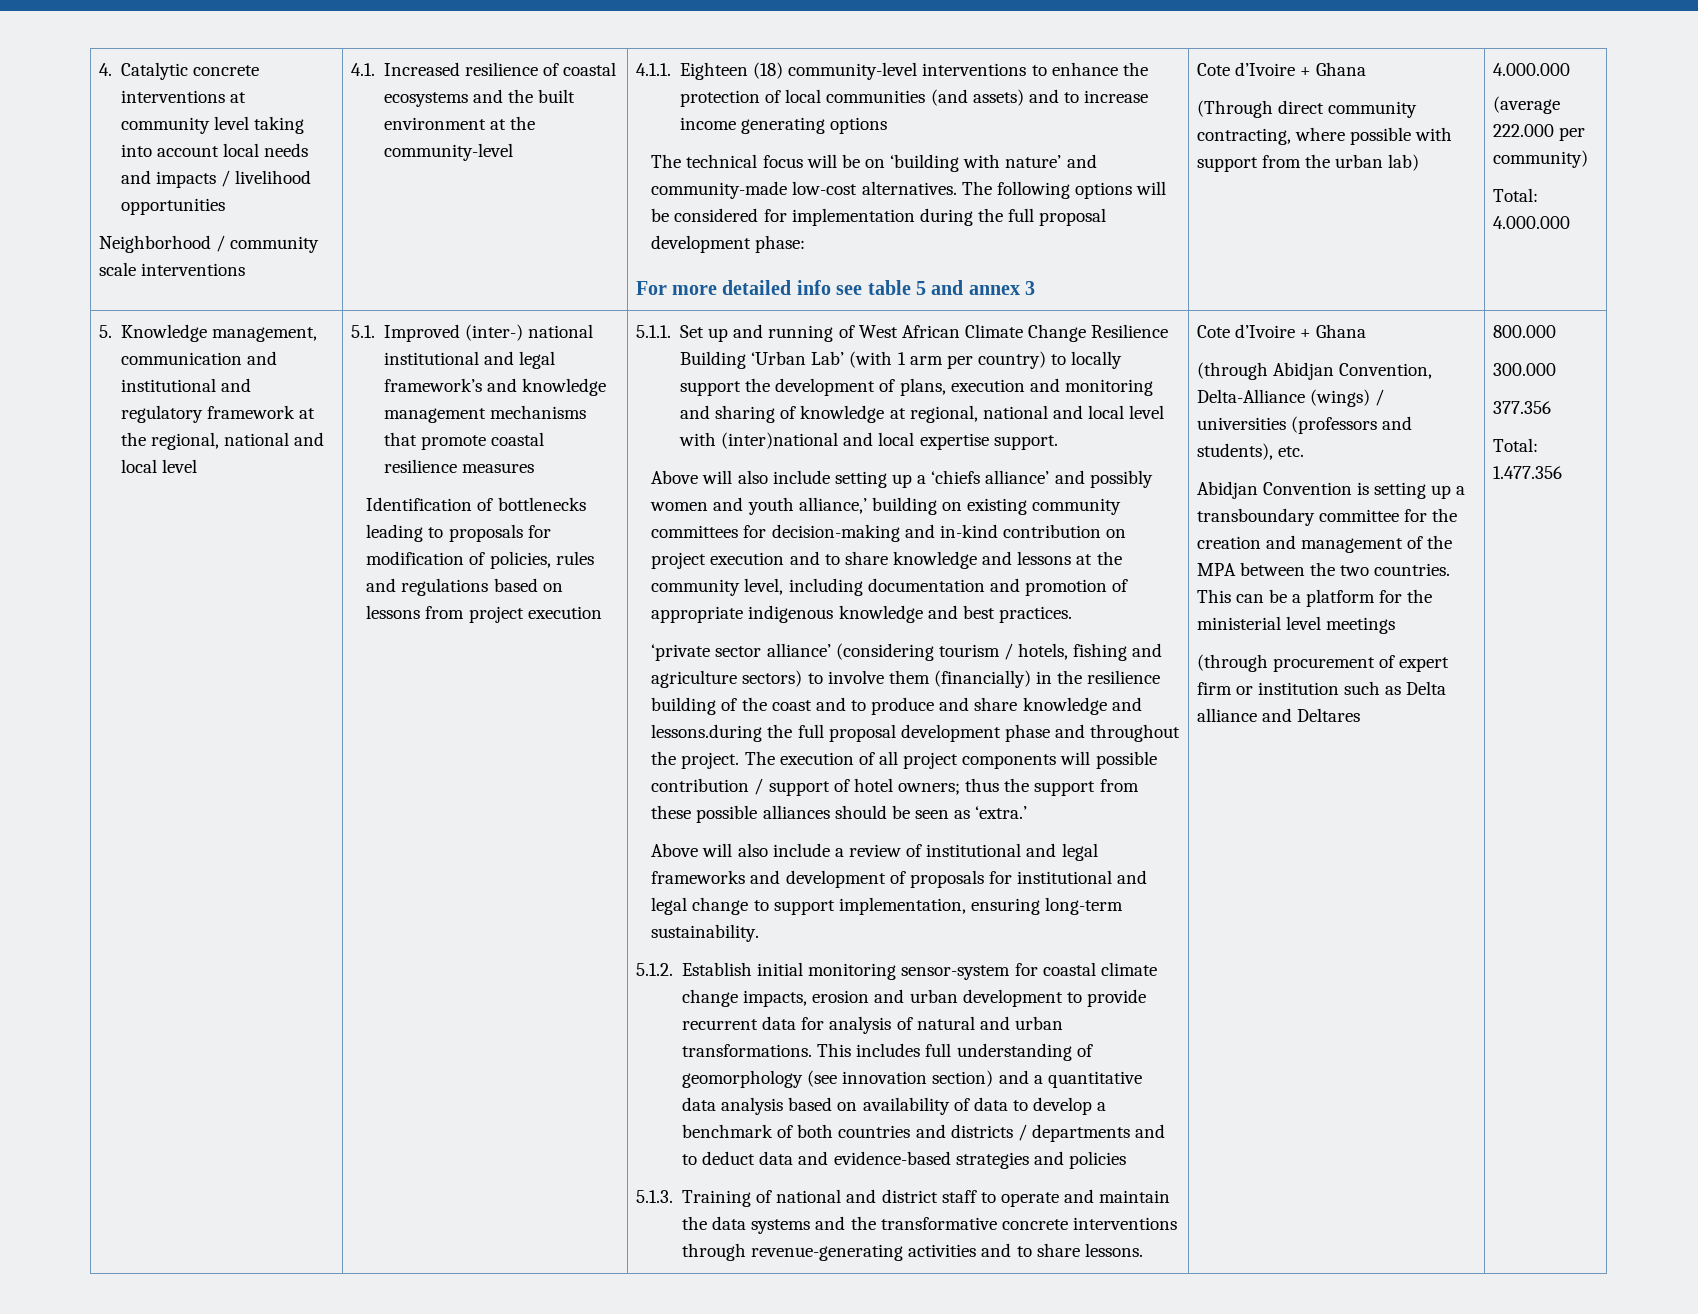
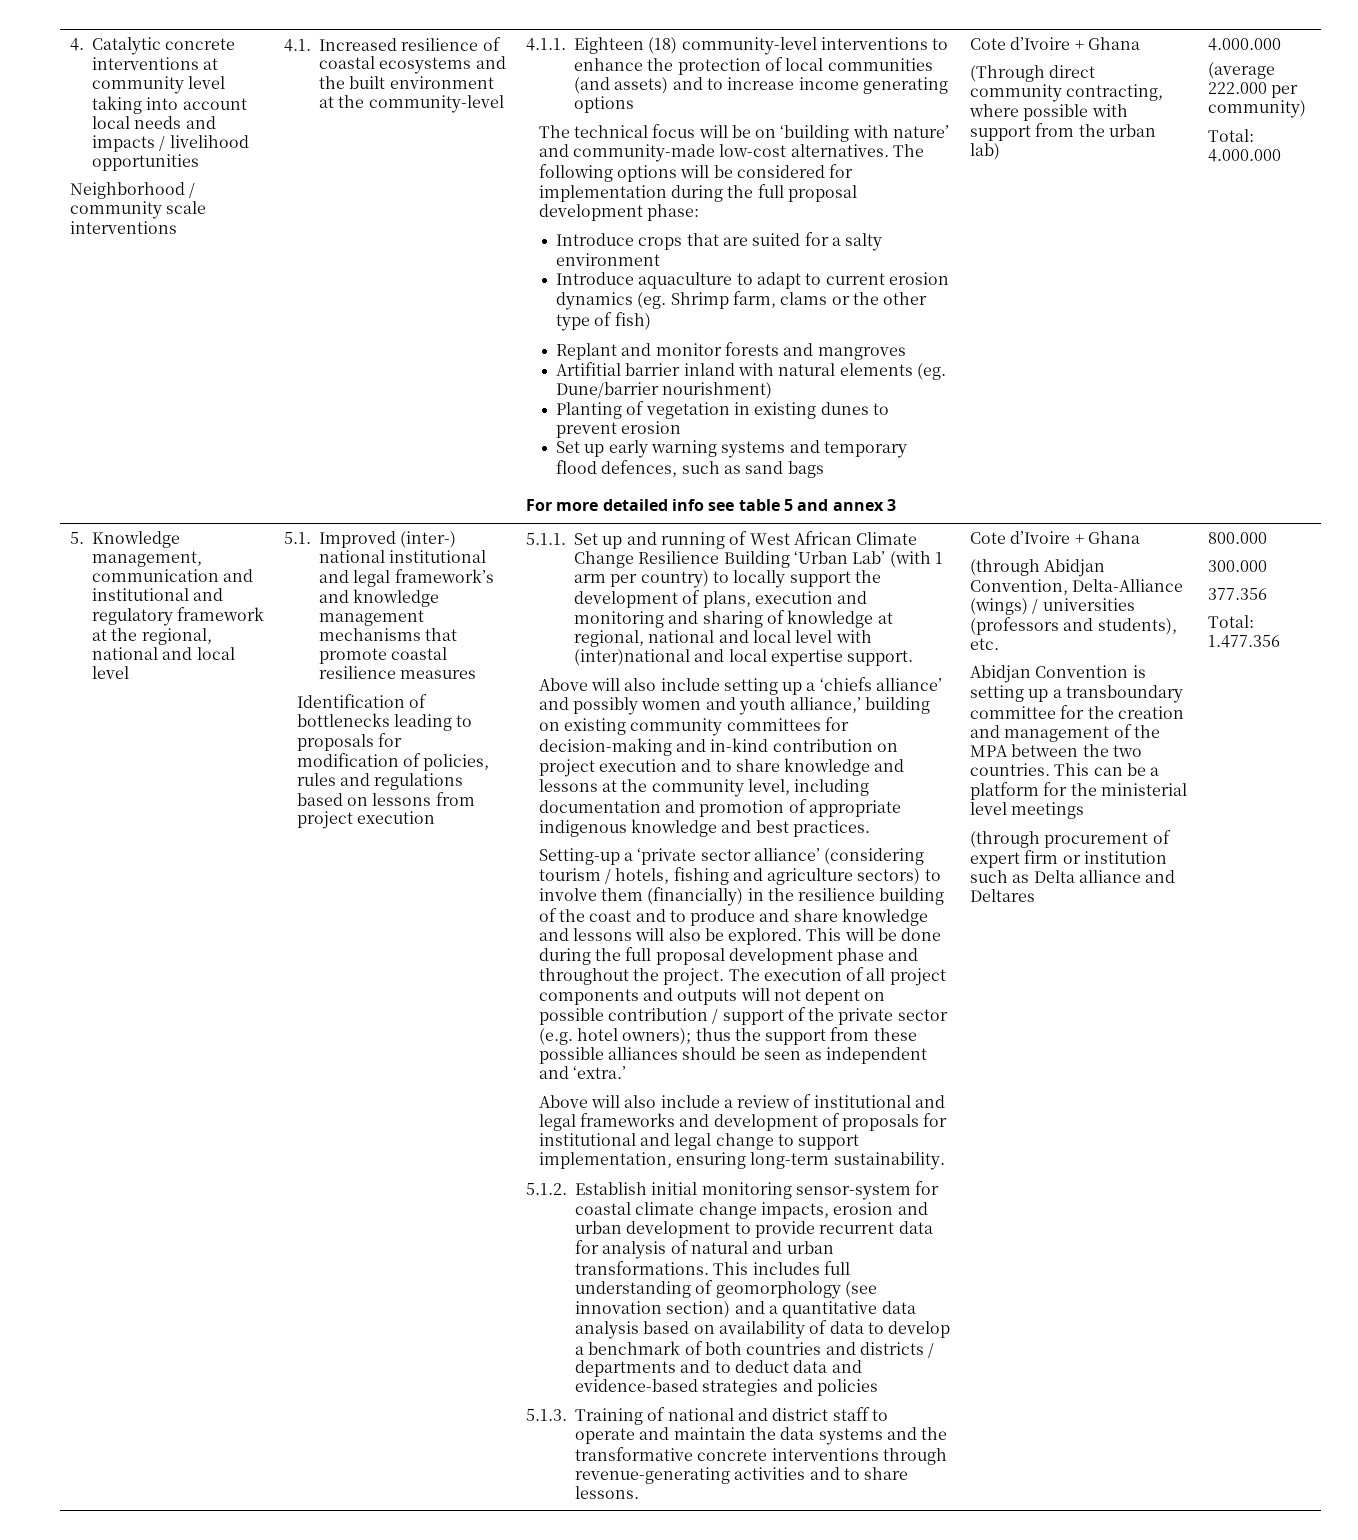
+ Introduce crops that are suited for a salty environment
+ Introduce aquaculture to adapt to current erosion dynamics (eg. Shrimp farm, clams or the other type of fish)
+ Replant and monitor forests and mangroves
+ Artifitial barrier inland with natural elements (eg. Dune/barrier nourishment)
+ Planting of vegetation in existing dunes to prevent erosion
+ Set up early warning systems and temporary flood defences, such as sand bags
- ‘private sector alliance’ (considering tourism / hotels, fishing and agriculture sectors) to involve them (financially) in the resilience building of the coast and to produce and share knowledge and lessons.during the full proposal development phase and throughout the project.
+ Setting-up a ‘private sector alliance’ (considering tourism / hotels, fishing and agriculture sectors) to involve them (financially) in the resilience building of the coast and to produce and share knowledge and lessons will also be explored. This will be done during the full proposal development phase and throughout the project.
- The execution of all project components will possible contribution / support of hotel owners; thus the support from these possible alliances should be seen as ‘extra.’
+ The execution of all project components and outputs will not depent on possible contribution / support of the private sector (e.g. hotel owners); thus the support from these possible alliances should be seen as independent and ‘extra.’

